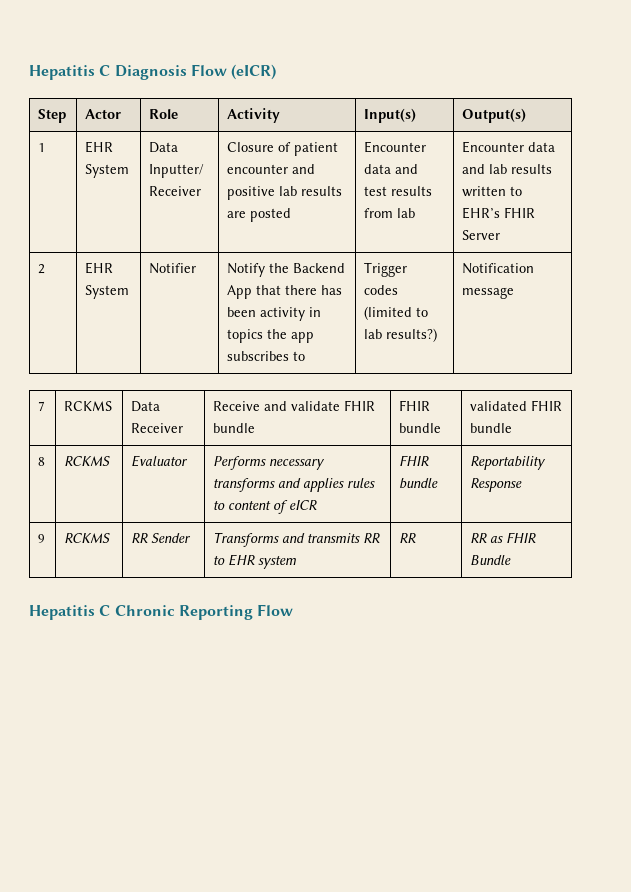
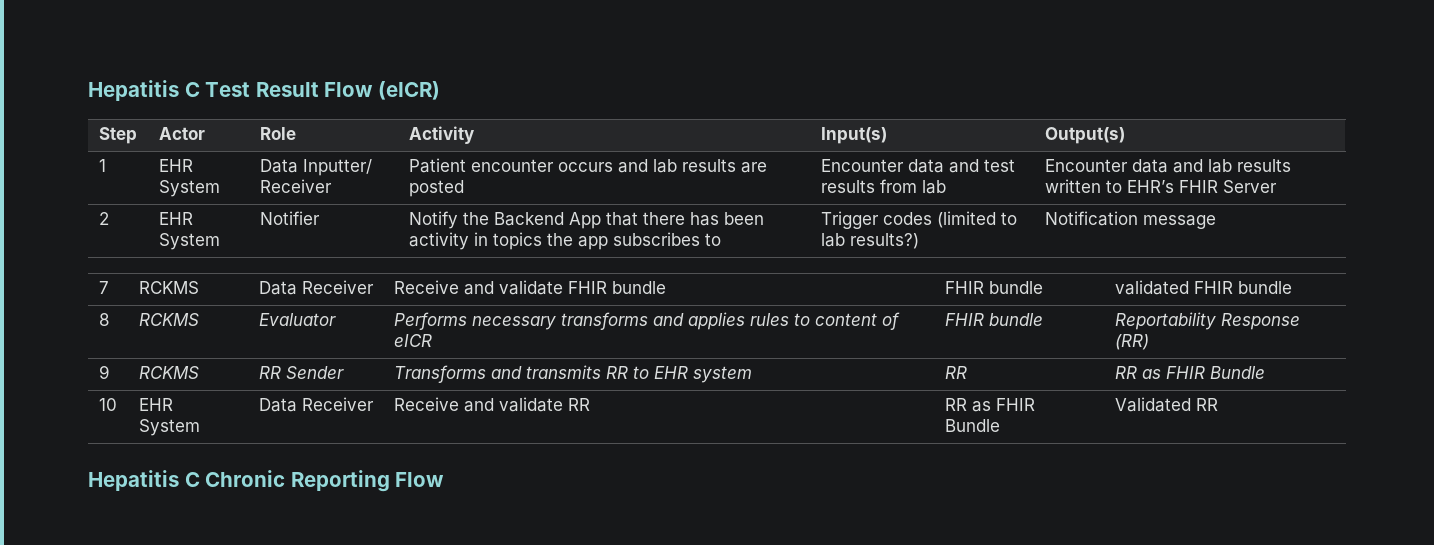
- Hepatitis C Diagnosis Flow (eICR)
+ Hepatitis C Test Result Flow (eICR)
- 1 | EHR System | Data Inputter/ Receiver | Closure of patient encounter and positive lab results are posted | Encounter data and test results from lab | Encounter data and lab results written to EHR’s FHIR Server
+ 1 | EHR System | Data Inputter/ Receiver | Patient encounter occurs and lab results are posted | Encounter data and test results from lab | Encounter data and lab results written to EHR’s FHIR Server
- 8 | RCKMS | Evaluator | Performs necessary transforms and applies rules to content of eICR | FHIR bundle | Reportability Response
+ 8 | RCKMS | Evaluator | Performs necessary transforms and applies rules to content of eICR | FHIR bundle | Reportability Response (RR)
+ 10 | EHR System | Data Receiver | Receive and validate RR | RR as FHIR Bundle | Validated RR

